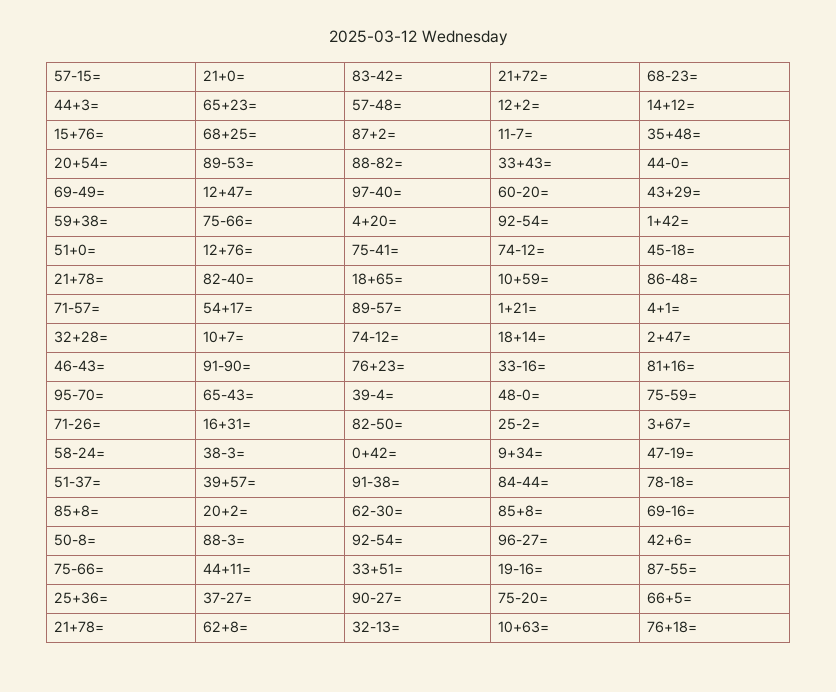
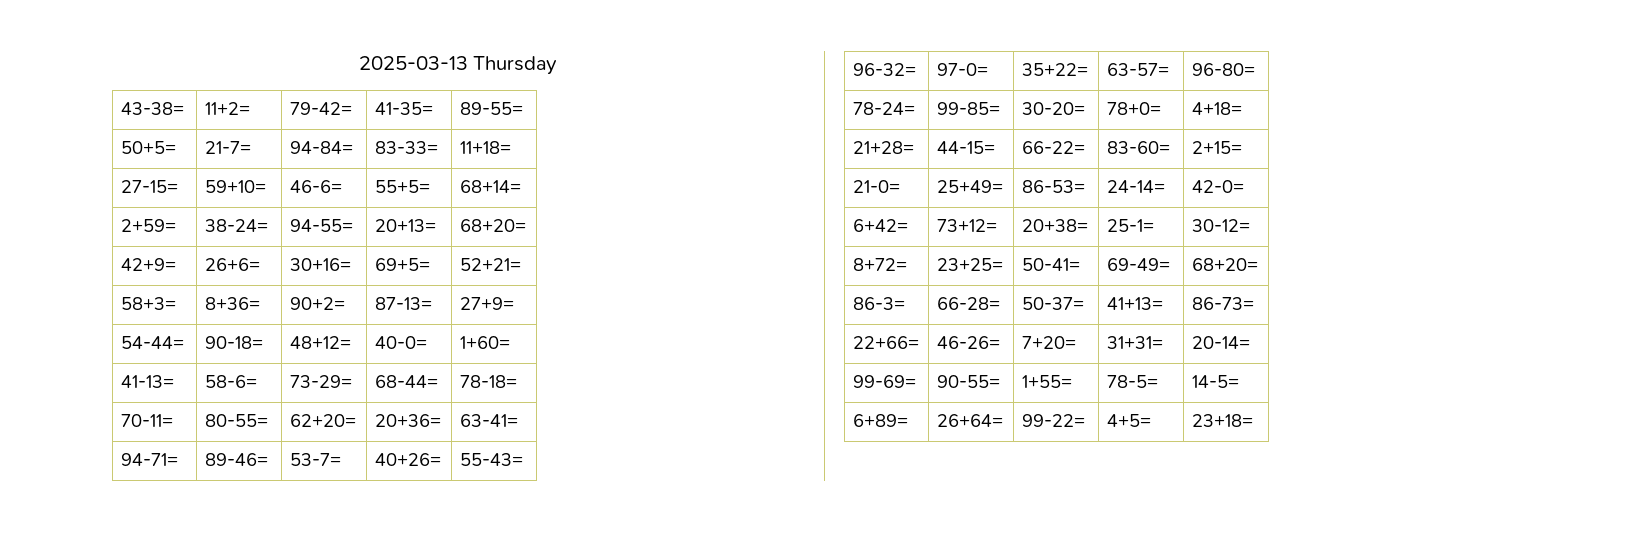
- 2025-03-12 Wednesday
- 57-15= | 21+0= | 83-42= | 21+72= | 68-23=
- 44+3= | 65+23= | 57-48= | 12+2= | 14+12=
- 15+76= | 68+25= | 87+2= | 11-7= | 35+48=
- 20+54= | 89-53= | 88-82= | 33+43= | 44-0=
- 69-49= | 12+47= | 97-40= | 60-20= | 43+29=
- 59+38= | 75-66= | 4+20= | 92-54= | 1+42=
- 51+0= | 12+76= | 75-41= | 74-12= | 45-18=
- 21+78= | 82-40= | 18+65= | 10+59= | 86-48=
- 71-57= | 54+17= | 89-57= | 1+21= | 4+1=
- 32+28= | 10+7= | 74-12= | 18+14= | 2+47=
- 46-43= | 91-90= | 76+23= | 33-16= | 81+16=
- 95-70= | 65-43= | 39-4= | 48-0= | 75-59=
- 71-26= | 16+31= | 82-50= | 25-2= | 3+67=
- 58-24= | 38-3= | 0+42= | 9+34= | 47-19=
- 51-37= | 39+57= | 91-38= | 84-44= | 78-18=
- 85+8= | 20+2= | 62-30= | 85+8= | 69-16=
- 50-8= | 88-3= | 92-54= | 96-27= | 42+6=
- 75-66= | 44+11= | 33+51= | 19-16= | 87-55=
- 25+36= | 37-27= | 90-27= | 75-20= | 66+5=
- 21+78= | 62+8= | 32-13= | 10+63= | 76+18=
+ 2025-03-13 Thursday
+ 43-38= | 11+2= | 79-42= | 41-35= | 89-55=
+ 50+5= | 21-7= | 94-84= | 83-33= | 11+18=
+ 27-15= | 59+10= | 46-6= | 55+5= | 68+14=
+ 2+59= | 38-24= | 94-55= | 20+13= | 68+20=
+ 42+9= | 26+6= | 30+16= | 69+5= | 52+21=
+ 58+3= | 8+36= | 90+2= | 87-13= | 27+9=
+ 54-44= | 90-18= | 48+12= | 40-0= | 1+60=
+ 41-13= | 58-6= | 73-29= | 68-44= | 78-18=
+ 70-11= | 80-55= | 62+20= | 20+36= | 63-41=
+ 94-71= | 89-46= | 53-7= | 40+26= | 55-43=
+ 96-32= | 97-0= | 35+22= | 63-57= | 96-80=
+ 78-24= | 99-85= | 30-20= | 78+0= | 4+18=
+ 21+28= | 44-15= | 66-22= | 83-60= | 2+15=
+ 21-0= | 25+49= | 86-53= | 24-14= | 42-0=
+ 6+42= | 73+12= | 20+38= | 25-1= | 30-12=
+ 8+72= | 23+25= | 50-41= | 69-49= | 68+20=
+ 86-3= | 66-28= | 50-37= | 41+13= | 86-73=
+ 22+66= | 46-26= | 7+20= | 31+31= | 20-14=
+ 99-69= | 90-55= | 1+55= | 78-5= | 14-5=
+ 6+89= | 26+64= | 99-22= | 4+5= | 23+18=

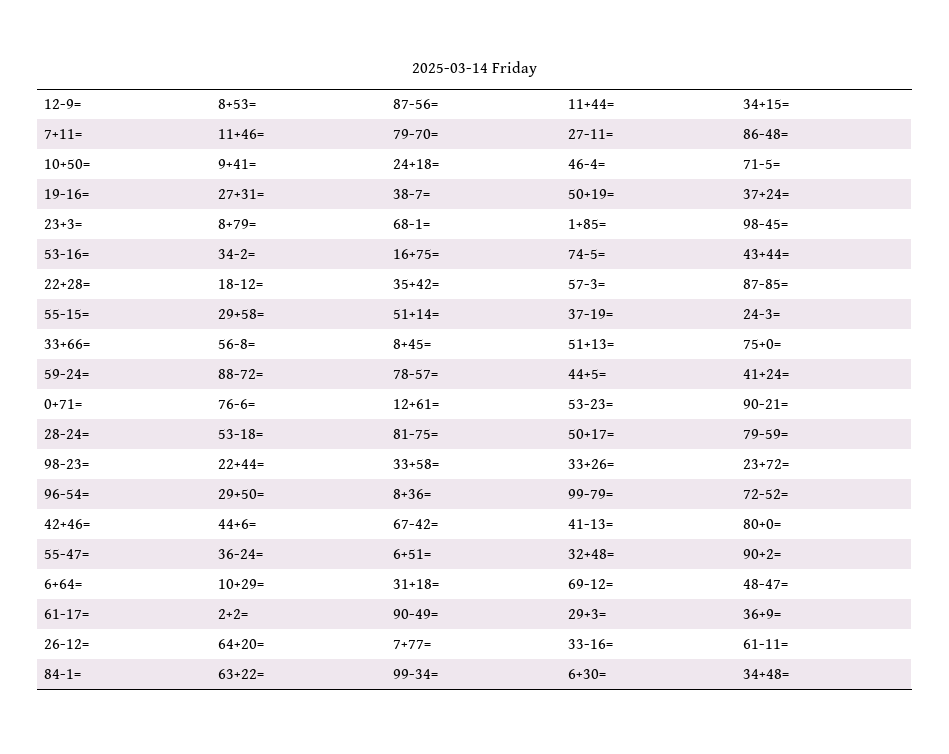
- 2025-03-13 Thursday
- 43-38= | 11+2= | 79-42= | 41-35= | 89-55=
- 50+5= | 21-7= | 94-84= | 83-33= | 11+18=
- 27-15= | 59+10= | 46-6= | 55+5= | 68+14=
- 2+59= | 38-24= | 94-55= | 20+13= | 68+20=
- 42+9= | 26+6= | 30+16= | 69+5= | 52+21=
- 58+3= | 8+36= | 90+2= | 87-13= | 27+9=
- 54-44= | 90-18= | 48+12= | 40-0= | 1+60=
- 41-13= | 58-6= | 73-29= | 68-44= | 78-18=
- 70-11= | 80-55= | 62+20= | 20+36= | 63-41=
- 94-71= | 89-46= | 53-7= | 40+26= | 55-43=
- 96-32= | 97-0= | 35+22= | 63-57= | 96-80=
- 78-24= | 99-85= | 30-20= | 78+0= | 4+18=
- 21+28= | 44-15= | 66-22= | 83-60= | 2+15=
- 21-0= | 25+49= | 86-53= | 24-14= | 42-0=
- 6+42= | 73+12= | 20+38= | 25-1= | 30-12=
- 8+72= | 23+25= | 50-41= | 69-49= | 68+20=
- 86-3= | 66-28= | 50-37= | 41+13= | 86-73=
- 22+66= | 46-26= | 7+20= | 31+31= | 20-14=
- 99-69= | 90-55= | 1+55= | 78-5= | 14-5=
- 6+89= | 26+64= | 99-22= | 4+5= | 23+18=
+ 2025-03-14 Friday
+ 12-9= | 8+53= | 87-56= | 11+44= | 34+15=
+ 7+11= | 11+46= | 79-70= | 27-11= | 86-48=
+ 10+50= | 9+41= | 24+18= | 46-4= | 71-5=
+ 19-16= | 27+31= | 38-7= | 50+19= | 37+24=
+ 23+3= | 8+79= | 68-1= | 1+85= | 98-45=
+ 53-16= | 34-2= | 16+75= | 74-5= | 43+44=
+ 22+28= | 18-12= | 35+42= | 57-3= | 87-85=
+ 55-15= | 29+58= | 51+14= | 37-19= | 24-3=
+ 33+66= | 56-8= | 8+45= | 51+13= | 75+0=
+ 59-24= | 88-72= | 78-57= | 44+5= | 41+24=
+ 0+71= | 76-6= | 12+61= | 53-23= | 90-21=
+ 28-24= | 53-18= | 81-75= | 50+17= | 79-59=
+ 98-23= | 22+44= | 33+58= | 33+26= | 23+72=
+ 96-54= | 29+50= | 8+36= | 99-79= | 72-52=
+ 42+46= | 44+6= | 67-42= | 41-13= | 80+0=
+ 55-47= | 36-24= | 6+51= | 32+48= | 90+2=
+ 6+64= | 10+29= | 31+18= | 69-12= | 48-47=
+ 61-17= | 2+2= | 90-49= | 29+3= | 36+9=
+ 26-12= | 64+20= | 7+77= | 33-16= | 61-11=
+ 84-1= | 63+22= | 99-34= | 6+30= | 34+48=

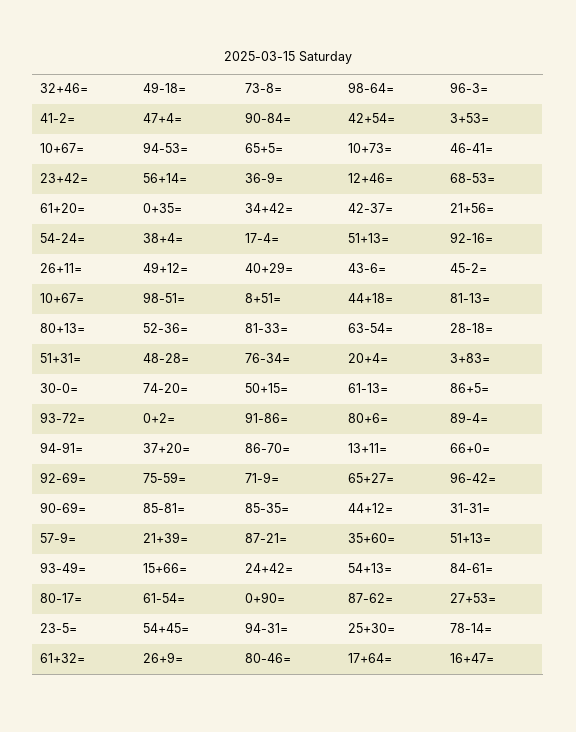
- 2025-03-14 Friday
- 12-9= | 8+53= | 87-56= | 11+44= | 34+15=
- 7+11= | 11+46= | 79-70= | 27-11= | 86-48=
- 10+50= | 9+41= | 24+18= | 46-4= | 71-5=
- 19-16= | 27+31= | 38-7= | 50+19= | 37+24=
- 23+3= | 8+79= | 68-1= | 1+85= | 98-45=
- 53-16= | 34-2= | 16+75= | 74-5= | 43+44=
- 22+28= | 18-12= | 35+42= | 57-3= | 87-85=
- 55-15= | 29+58= | 51+14= | 37-19= | 24-3=
- 33+66= | 56-8= | 8+45= | 51+13= | 75+0=
- 59-24= | 88-72= | 78-57= | 44+5= | 41+24=
- 0+71= | 76-6= | 12+61= | 53-23= | 90-21=
- 28-24= | 53-18= | 81-75= | 50+17= | 79-59=
- 98-23= | 22+44= | 33+58= | 33+26= | 23+72=
- 96-54= | 29+50= | 8+36= | 99-79= | 72-52=
- 42+46= | 44+6= | 67-42= | 41-13= | 80+0=
- 55-47= | 36-24= | 6+51= | 32+48= | 90+2=
- 6+64= | 10+29= | 31+18= | 69-12= | 48-47=
- 61-17= | 2+2= | 90-49= | 29+3= | 36+9=
- 26-12= | 64+20= | 7+77= | 33-16= | 61-11=
- 84-1= | 63+22= | 99-34= | 6+30= | 34+48=
+ 2025-03-15 Saturday
+ 32+46= | 49-18= | 73-8= | 98-64= | 96-3=
+ 41-2= | 47+4= | 90-84= | 42+54= | 3+53=
+ 10+67= | 94-53= | 65+5= | 10+73= | 46-41=
+ 23+42= | 56+14= | 36-9= | 12+46= | 68-53=
+ 61+20= | 0+35= | 34+42= | 42-37= | 21+56=
+ 54-24= | 38+4= | 17-4= | 51+13= | 92-16=
+ 26+11= | 49+12= | 40+29= | 43-6= | 45-2=
+ 10+67= | 98-51= | 8+51= | 44+18= | 81-13=
+ 80+13= | 52-36= | 81-33= | 63-54= | 28-18=
+ 51+31= | 48-28= | 76-34= | 20+4= | 3+83=
+ 30-0= | 74-20= | 50+15= | 61-13= | 86+5=
+ 93-72= | 0+2= | 91-86= | 80+6= | 89-4=
+ 94-91= | 37+20= | 86-70= | 13+11= | 66+0=
+ 92-69= | 75-59= | 71-9= | 65+27= | 96-42=
+ 90-69= | 85-81= | 85-35= | 44+12= | 31-31=
+ 57-9= | 21+39= | 87-21= | 35+60= | 51+13=
+ 93-49= | 15+66= | 24+42= | 54+13= | 84-61=
+ 80-17= | 61-54= | 0+90= | 87-62= | 27+53=
+ 23-5= | 54+45= | 94-31= | 25+30= | 78-14=
+ 61+32= | 26+9= | 80-46= | 17+64= | 16+47=

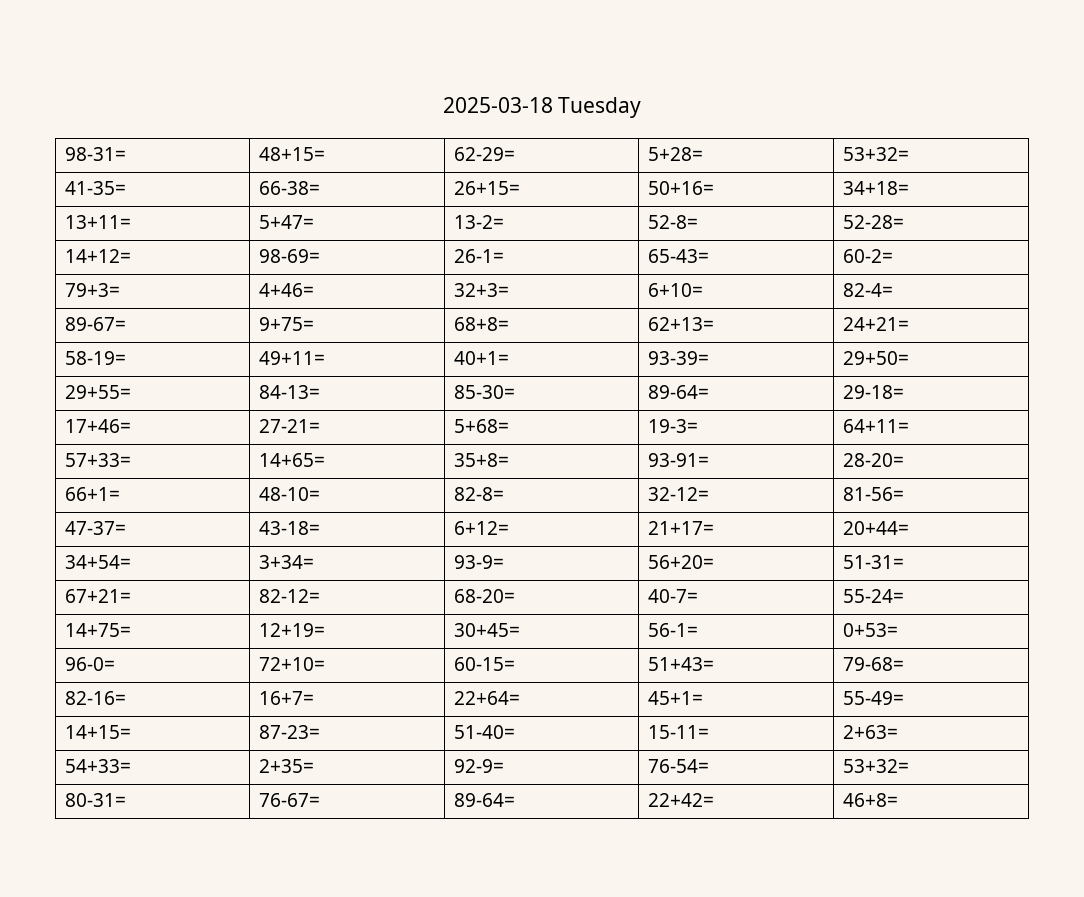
- 2025-03-15 Saturday
- 32+46= | 49-18= | 73-8= | 98-64= | 96-3=
- 41-2= | 47+4= | 90-84= | 42+54= | 3+53=
- 10+67= | 94-53= | 65+5= | 10+73= | 46-41=
- 23+42= | 56+14= | 36-9= | 12+46= | 68-53=
- 61+20= | 0+35= | 34+42= | 42-37= | 21+56=
- 54-24= | 38+4= | 17-4= | 51+13= | 92-16=
- 26+11= | 49+12= | 40+29= | 43-6= | 45-2=
- 10+67= | 98-51= | 8+51= | 44+18= | 81-13=
- 80+13= | 52-36= | 81-33= | 63-54= | 28-18=
- 51+31= | 48-28= | 76-34= | 20+4= | 3+83=
- 30-0= | 74-20= | 50+15= | 61-13= | 86+5=
- 93-72= | 0+2= | 91-86= | 80+6= | 89-4=
- 94-91= | 37+20= | 86-70= | 13+11= | 66+0=
- 92-69= | 75-59= | 71-9= | 65+27= | 96-42=
- 90-69= | 85-81= | 85-35= | 44+12= | 31-31=
- 57-9= | 21+39= | 87-21= | 35+60= | 51+13=
- 93-49= | 15+66= | 24+42= | 54+13= | 84-61=
- 80-17= | 61-54= | 0+90= | 87-62= | 27+53=
- 23-5= | 54+45= | 94-31= | 25+30= | 78-14=
- 61+32= | 26+9= | 80-46= | 17+64= | 16+47=
+ 2025-03-18 Tuesday
+ 98-31= | 48+15= | 62-29= | 5+28= | 53+32=
+ 41-35= | 66-38= | 26+15= | 50+16= | 34+18=
+ 13+11= | 5+47= | 13-2= | 52-8= | 52-28=
+ 14+12= | 98-69= | 26-1= | 65-43= | 60-2=
+ 79+3= | 4+46= | 32+3= | 6+10= | 82-4=
+ 89-67= | 9+75= | 68+8= | 62+13= | 24+21=
+ 58-19= | 49+11= | 40+1= | 93-39= | 29+50=
+ 29+55= | 84-13= | 85-30= | 89-64= | 29-18=
+ 17+46= | 27-21= | 5+68= | 19-3= | 64+11=
+ 57+33= | 14+65= | 35+8= | 93-91= | 28-20=
+ 66+1= | 48-10= | 82-8= | 32-12= | 81-56=
+ 47-37= | 43-18= | 6+12= | 21+17= | 20+44=
+ 34+54= | 3+34= | 93-9= | 56+20= | 51-31=
+ 67+21= | 82-12= | 68-20= | 40-7= | 55-24=
+ 14+75= | 12+19= | 30+45= | 56-1= | 0+53=
+ 96-0= | 72+10= | 60-15= | 51+43= | 79-68=
+ 82-16= | 16+7= | 22+64= | 45+1= | 55-49=
+ 14+15= | 87-23= | 51-40= | 15-11= | 2+63=
+ 54+33= | 2+35= | 92-9= | 76-54= | 53+32=
+ 80-31= | 76-67= | 89-64= | 22+42= | 46+8=

